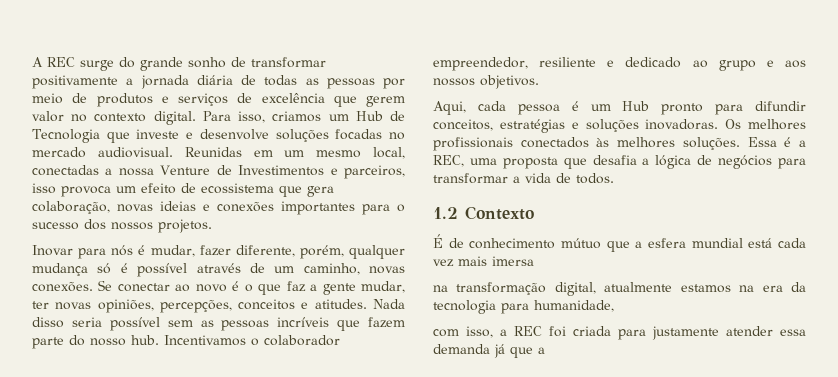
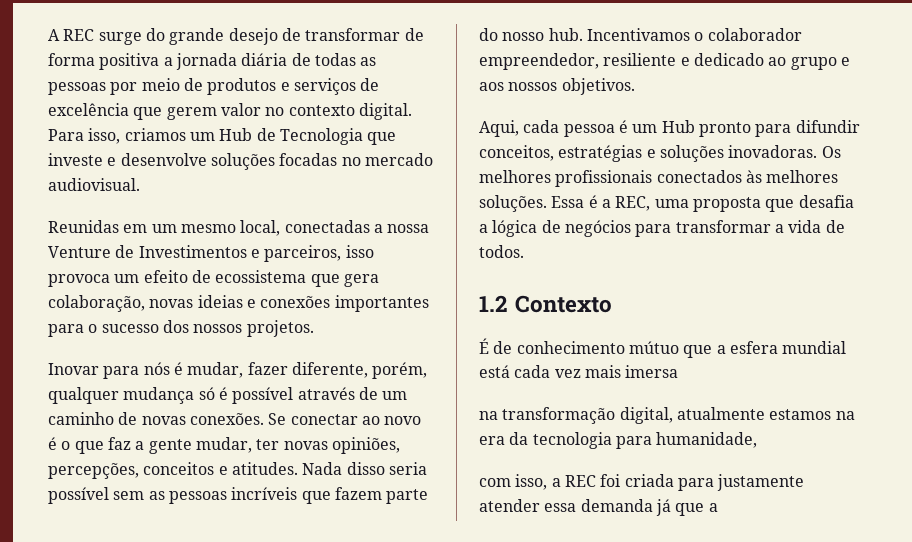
- A REC surge do grande sonho de transformar positivamente a jornada diária de todas as pessoas por meio de produtos e serviços de excelência que gerem valor no contexto digital.
+ A REC surge do grande desejo de transformar de forma positiva a jornada diária de todas as pessoas por meio de produtos e serviços de excelência que gerem valor no contexto digital.
- Para isso, criamos um Hub de Tecnologia que investe e desenvolve soluções focadas no mercado audiovisual. Reunidas em um mesmo local, conectadas a nossa Venture de Investimentos e parceiros, isso provoca um efeito de ecossistema que gera colaboração, novas ideias e conexões importantes para o sucesso dos nossos projetos.
+ Para isso, criamos um Hub de Tecnologia que investe e desenvolve soluções focadas no mercado audiovisual.
+ Reunidas em um mesmo local, conectadas a nossa Venture de Investimentos e parceiros, isso provoca um efeito de ecossistema que gera colaboração, novas ideias e conexões importantes para o sucesso dos nossos projetos.
- Inovar para nós é mudar, fazer diferente, porém, qualquer mudança só é possível através de um caminho, novas conexões.
+ Inovar para nós é mudar, fazer diferente, porém, qualquer mudança só é possível através de um caminho de novas conexões.

